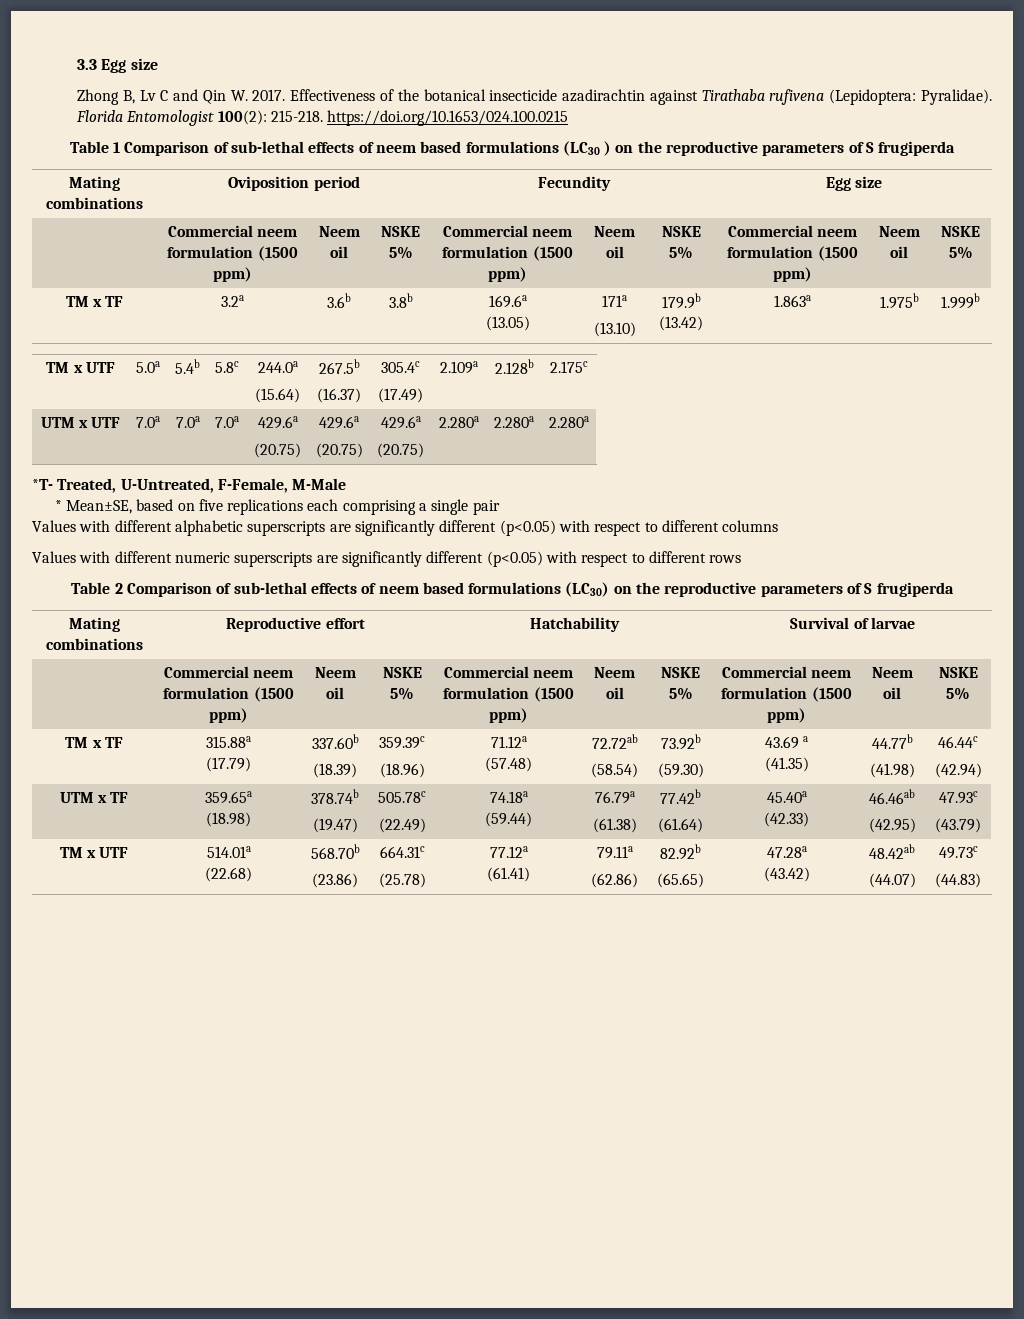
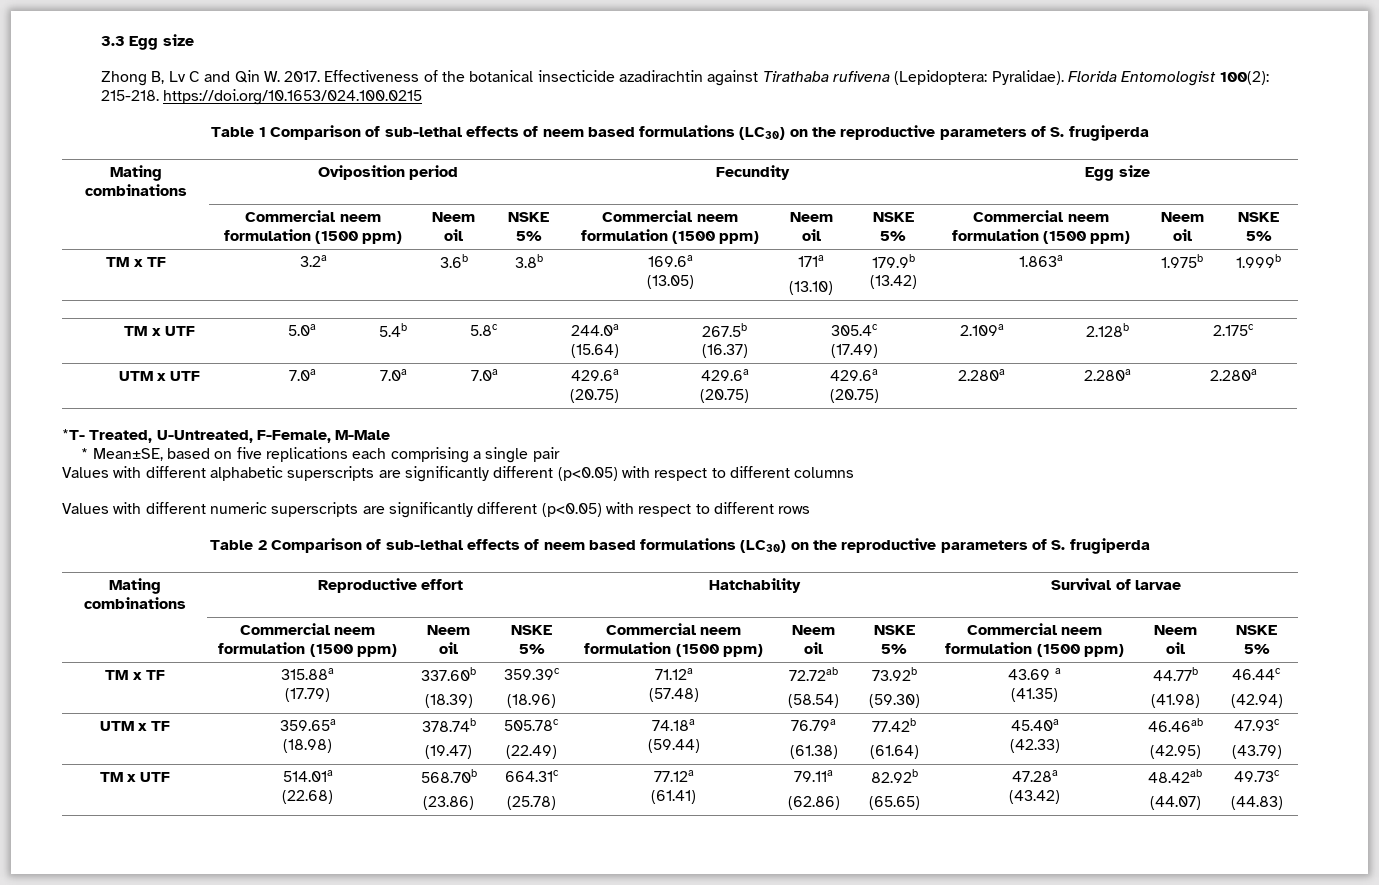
- Table 1 Comparison of sub-lethal effects of neem based formulations (LC30 ) on the reproductive parameters of S frugiperda
+ Table 1 Comparison of sub-lethal effects of neem based formulations (LC30) on the reproductive parameters of S. frugiperda
- Table 2 Comparison of sub-lethal effects of neem based formulations (LC30) on the reproductive parameters of S frugiperda
+ Table 2 Comparison of sub-lethal effects of neem based formulations (LC30) on the reproductive parameters of S. frugiperda

